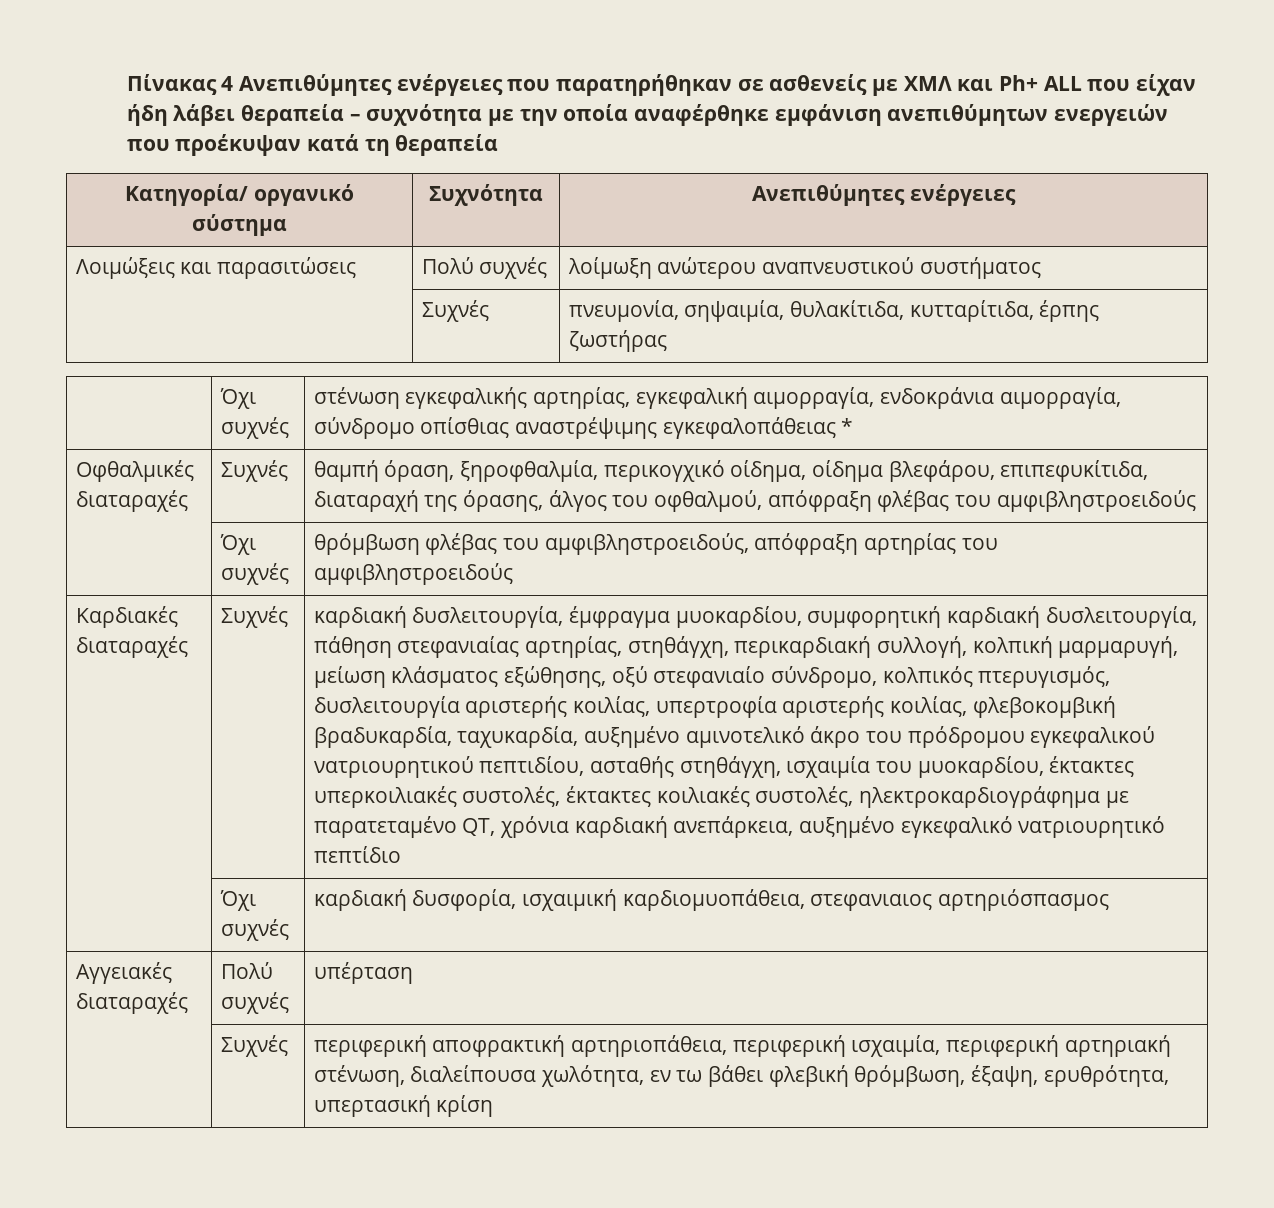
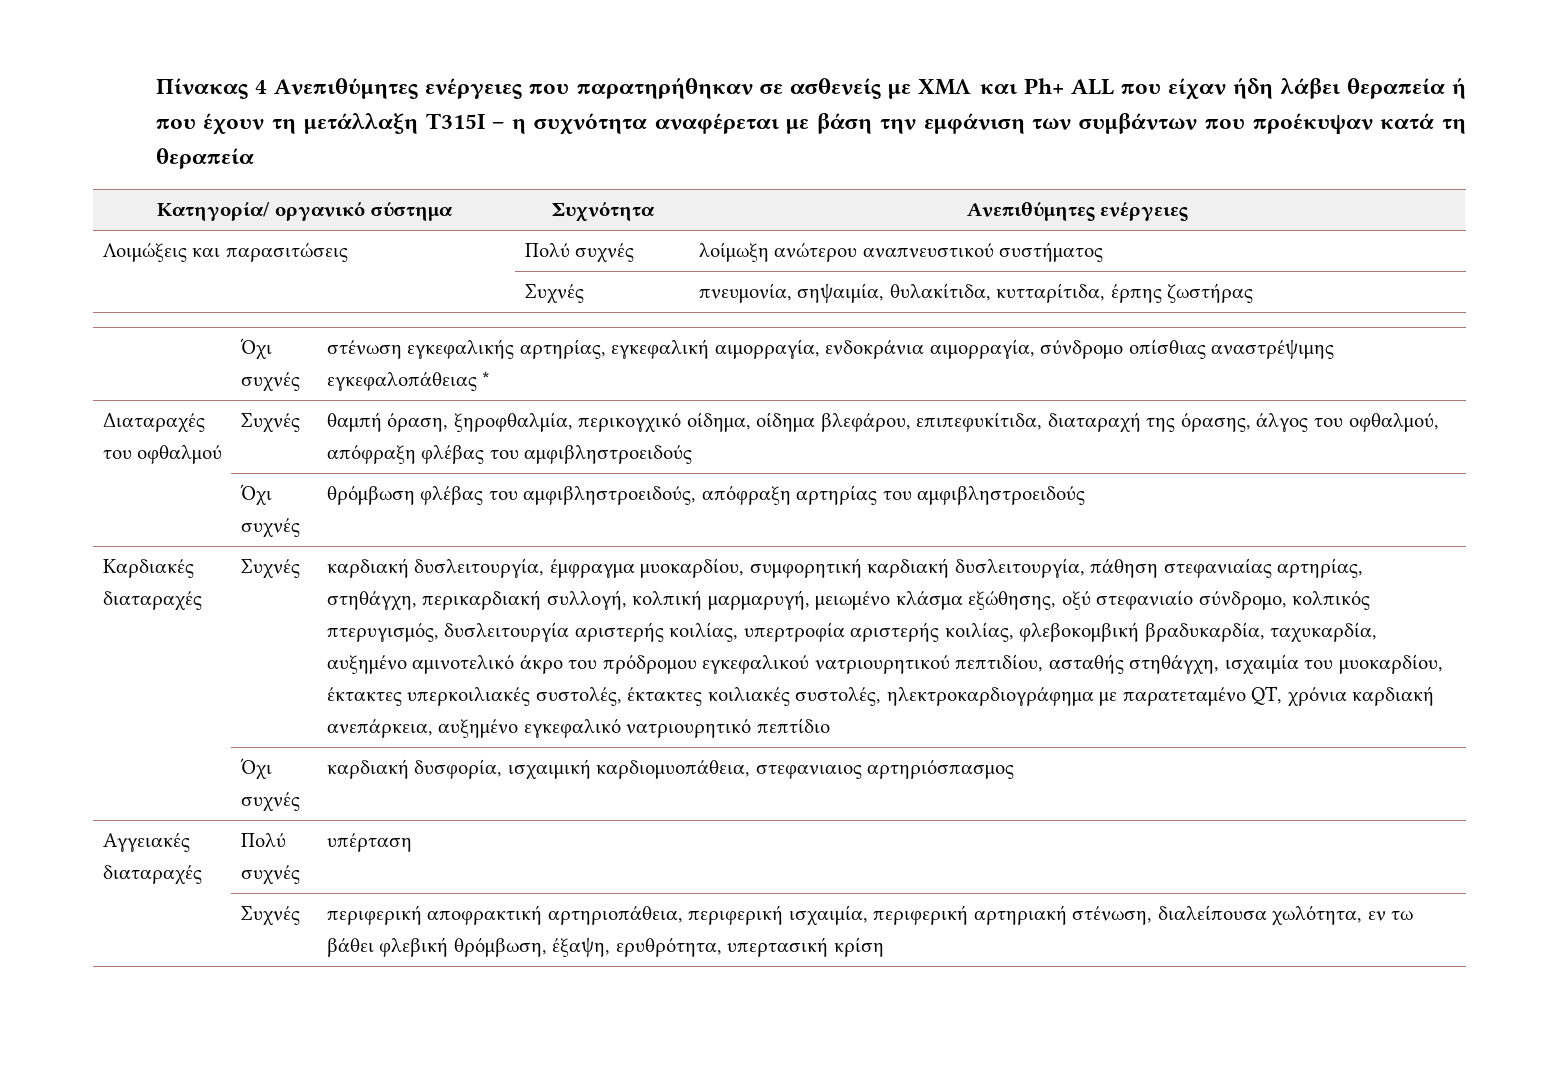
- Πίνακας 4 Ανεπιθύμητες ενέργειες που παρατηρήθηκαν σε ασθενείς με ΧΜΛ και Ph+ ALL που είχαν ήδη λάβει θεραπεία – συχνότητα με την οποία αναφέρθηκε εμφάνιση ανεπιθύμητων ενεργειών που προέκυψαν κατά τη θεραπεία
+ Πίνακας 4 Ανεπιθύμητες ενέργειες που παρατηρήθηκαν σε ασθενείς με ΧΜΛ και Ph+ ALL που είχαν ήδη λάβει θεραπεία ή που έχουν τη μετάλλαξη T315I – η συχνότητα αναφέρεται με βάση την εμφάνιση των συμβάντων που προέκυψαν κατά τη θεραπεία
- Οφθαλμικές διαταραχές | Συχνές | θαμπή όραση, ξηροφθαλμία, περικογχικό οίδημα, οίδημα βλεφάρου, επιπεφυκίτιδα, διαταραχή της όρασης, άλγος του οφθαλμού, απόφραξη φλέβας του αμφιβληστροειδούς
+ Διαταραχές του οφθαλμού | Συχνές | θαμπή όραση, ξηροφθαλμία, περικογχικό οίδημα, οίδημα βλεφάρου, επιπεφυκίτιδα, διαταραχή της όρασης, άλγος του οφθαλμού, απόφραξη φλέβας του αμφιβληστροειδούς
- καρδιακή δυσλειτουργία, έμφραγμα μυοκαρδίου, συμφορητική καρδιακή δυσλειτουργία, πάθηση στεφανιαίας αρτηρίας, στηθάγχη, περικαρδιακή συλλογή, κολπική μαρμαρυγή, μείωση κλάσματος εξώθησης, οξύ στεφανιαίο σύνδρομο, κολπικός πτερυγισμός, δυσλειτουργία αριστερής κοιλίας, υπερτροφία αριστερής κοιλίας, φλεβοκομβική βραδυκαρδία, ταχυκαρδία, αυξημένο αμινοτελικό άκρο του πρόδρομου εγκεφαλικού νατριουρητικού πεπτιδίου, ασταθής στηθάγχη, ισχαιμία του μυοκαρδίου, έκτακτες υπερκοιλιακές συστολές, έκτακτες κοιλιακές συστολές, ηλεκτροκαρδιογράφημα με παρατεταμένο QT, χρόνια καρδιακή ανεπάρκεια, αυξημένο εγκεφαλικό νατριουρητικό πεπτίδιο
+ καρδιακή δυσλειτουργία, έμφραγμα μυοκαρδίου, συμφορητική καρδιακή δυσλειτουργία, πάθηση στεφανιαίας αρτηρίας, στηθάγχη, περικαρδιακή συλλογή, κολπική μαρμαρυγή, μειωμένο κλάσμα εξώθησης, οξύ στεφανιαίο σύνδρομο, κολπικός πτερυγισμός, δυσλειτουργία αριστερής κοιλίας, υπερτροφία αριστερής κοιλίας, φλεβοκομβική βραδυκαρδία, ταχυκαρδία, αυξημένο αμινοτελικό άκρο του πρόδρομου εγκεφαλικού νατριουρητικού πεπτιδίου, ασταθής στηθάγχη, ισχαιμία του μυοκαρδίου, έκτακτες υπερκοιλιακές συστολές, έκτακτες κοιλιακές συστολές, ηλεκτροκαρδιογράφημα με παρατεταμένο QT, χρόνια καρδιακή ανεπάρκεια, αυξημένο εγκεφαλικό νατριουρητικό πεπτίδιο

